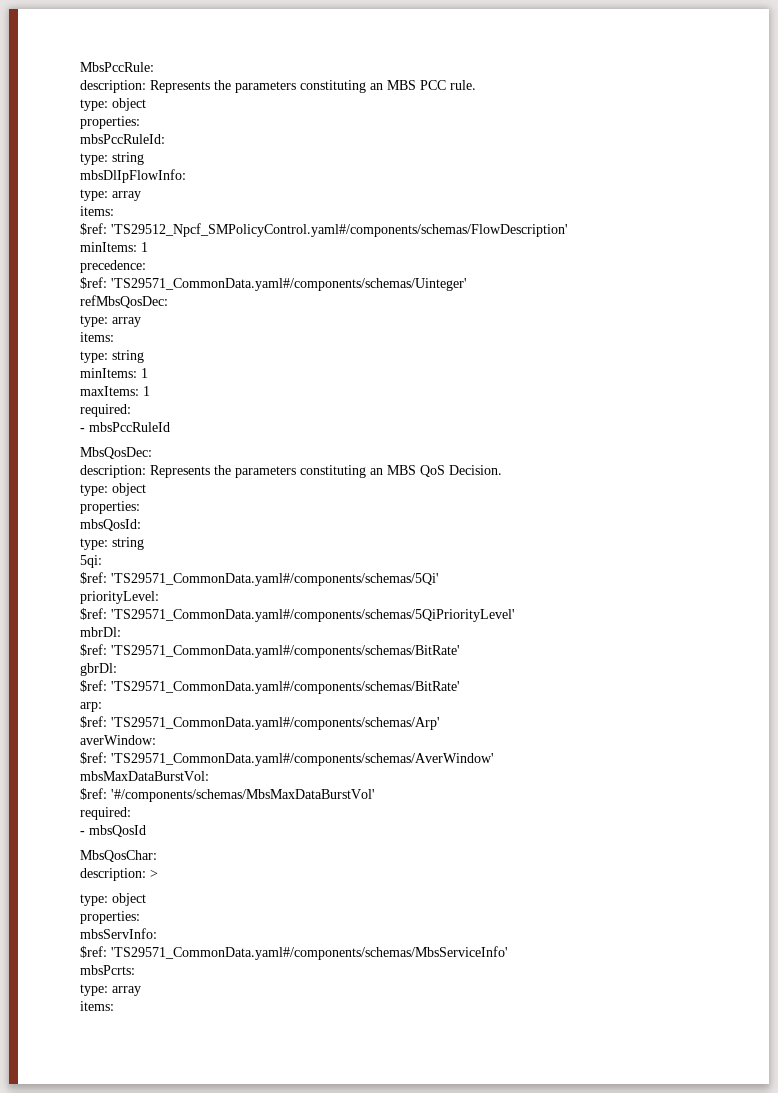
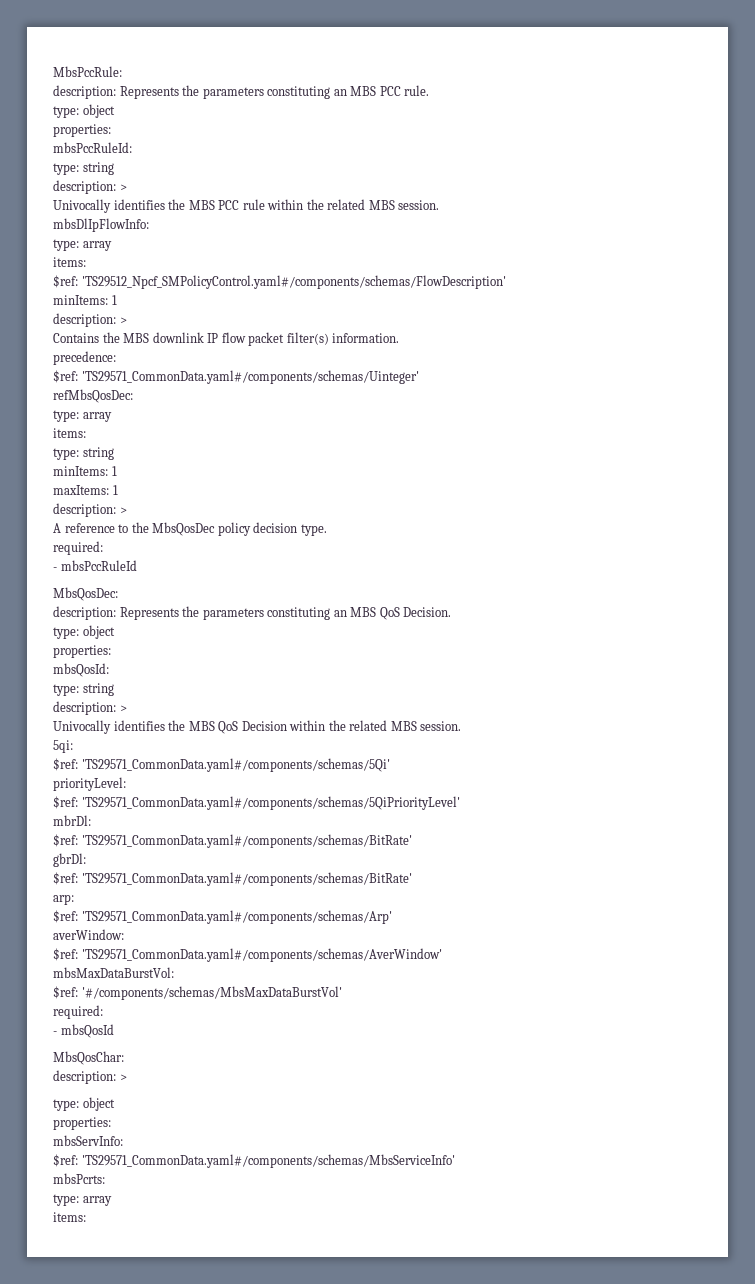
  mbsPccRuleId:
  type: string
+ description: >
+ Univocally identifies the MBS PCC rule within the related MBS session.
  $ref: 'TS29512_Npcf_SMPolicyControl.yaml#/components/schemas/FlowDescription'
  minItems: 1
+ description: >
+ Contains the MBS downlink IP flow packet filter(s) information.
  maxItems: 1
+ description: >
+ A reference to the MbsQosDec policy decision type.
  mbsQosId:
  type: string
+ description: >
+ Univocally identifies the MBS QoS Decision within the related MBS session.

